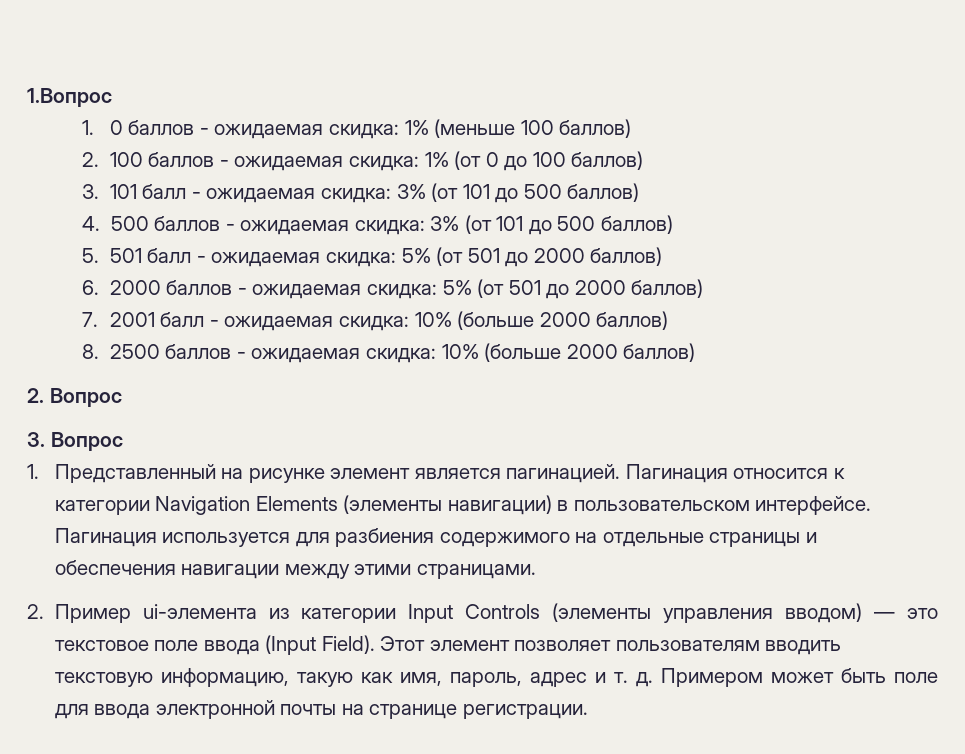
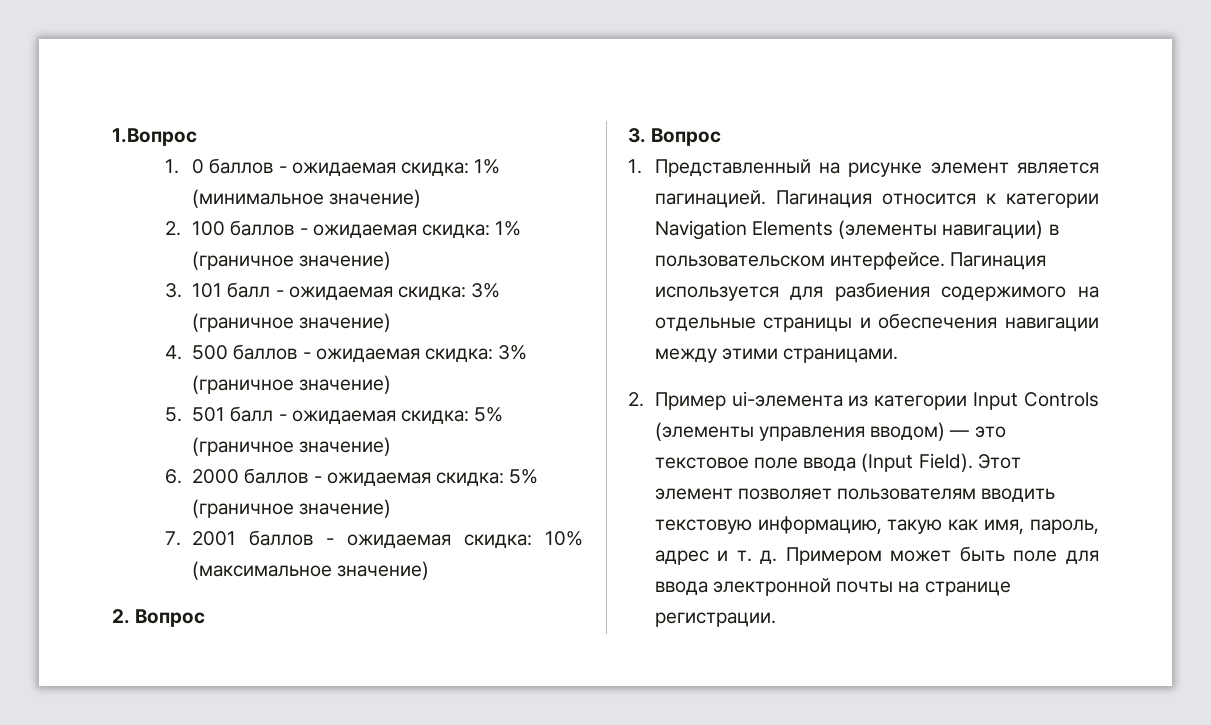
- 1. 0 баллов - ожидаемая скидка: 1% (меньше 100 баллов)
+ 1. 0 баллов - ожидаемая скидка: 1% (минимальное значение)
- 2. 100 баллов - ожидаемая скидка: 1% (от 0 до 100 баллов)
+ 2. 100 баллов - ожидаемая скидка: 1% (граничное значение)
- 3. 101 балл - ожидаемая скидка: 3% (от 101 до 500 баллов)
+ 3. 101 балл - ожидаемая скидка: 3% (граничное значение)
- 4. 500 баллов - ожидаемая скидка: 3% (от 101 до 500 баллов)
+ 4. 500 баллов - ожидаемая скидка: 3% (граничное значение)
- 5. 501 балл - ожидаемая скидка: 5% (от 501 до 2000 баллов)
+ 5. 501 балл - ожидаемая скидка: 5% (граничное значение)
- 6. 2000 баллов - ожидаемая скидка: 5% (от 501 до 2000 баллов)
- 7. 2001 балл - ожидаемая скидка: 10% (больше 2000 баллов)
- 8. 2500 баллов - ожидаемая скидка: 10% (больше 2000 баллов)
+ 6. 2000 баллов - ожидаемая скидка: 5% (граничное значение)
+ 7. 2001 баллов - ожидаемая скидка: 10% (максимальное значение)

